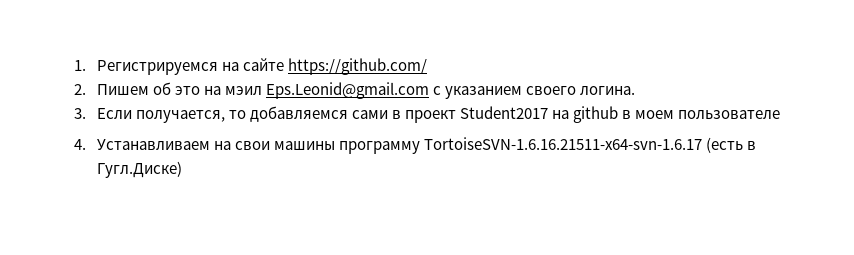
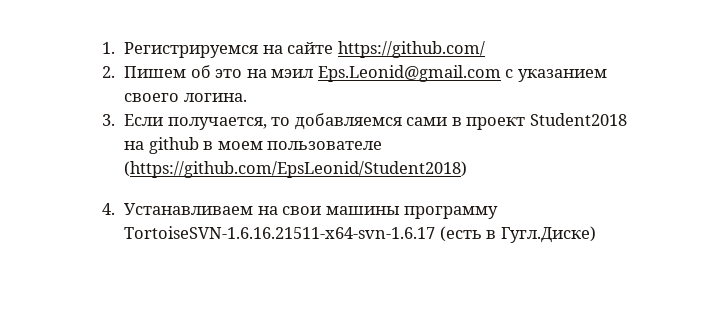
- 3. Если получается, то добавляемся сами в проект Student2017 на github в моем пользователе
+ 3. Если получается, то добавляемся сами в проект Student2018 на github в моем пользователе (https://github.com/EpsLeonid/Student2018)

